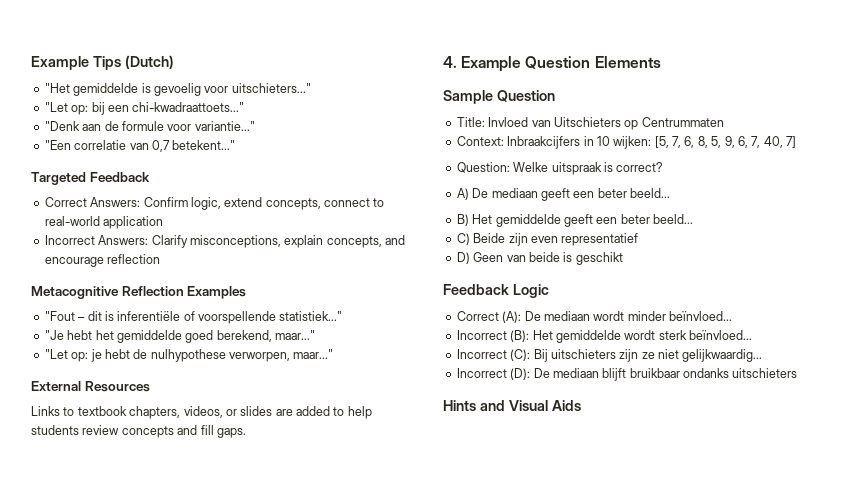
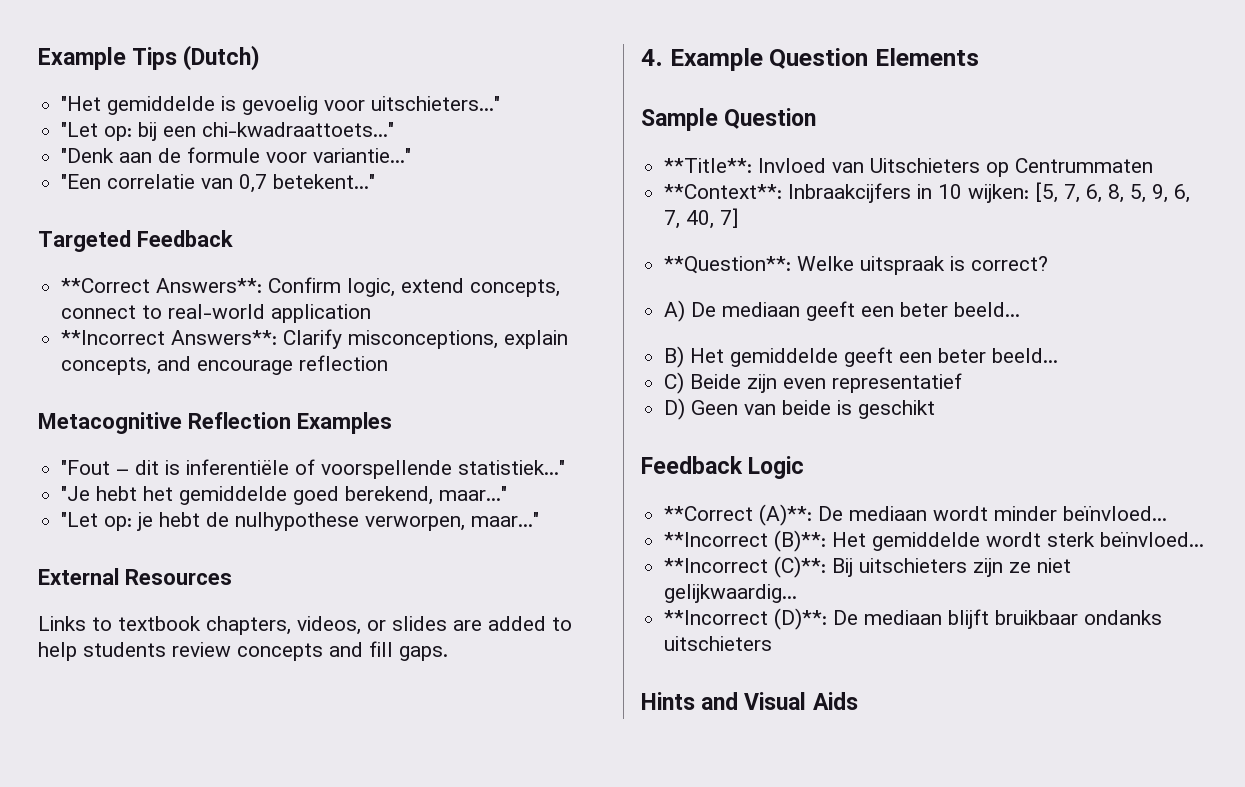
- Correct Answers: Confirm logic, extend concepts, connect to real-world application
+ **Correct Answers**: Confirm logic, extend concepts, connect to real-world application
- Incorrect Answers: Clarify misconceptions, explain concepts, and encourage reflection
+ **Incorrect Answers**: Clarify misconceptions, explain concepts, and encourage reflection
- Title: Invloed van Uitschieters op Centrummaten
+ **Title**: Invloed van Uitschieters op Centrummaten
- Context: Inbraakcijfers in 10 wijken: [5, 7, 6, 8, 5, 9, 6, 7, 40, 7]
+ **Context**: Inbraakcijfers in 10 wijken: [5, 7, 6, 8, 5, 9, 6, 7, 40, 7]
- Question: Welke uitspraak is correct?
+ **Question**: Welke uitspraak is correct?
- Correct (A): De mediaan wordt minder beïnvloed...
+ **Correct (A)**: De mediaan wordt minder beïnvloed...
- Incorrect (B): Het gemiddelde wordt sterk beïnvloed...
+ **Incorrect (B)**: Het gemiddelde wordt sterk beïnvloed...
- Incorrect (C): Bij uitschieters zijn ze niet gelijkwaardig...
+ **Incorrect (C)**: Bij uitschieters zijn ze niet gelijkwaardig...
- Incorrect (D): De mediaan blijft bruikbaar ondanks uitschieters
+ **Incorrect (D)**: De mediaan blijft bruikbaar ondanks uitschieters

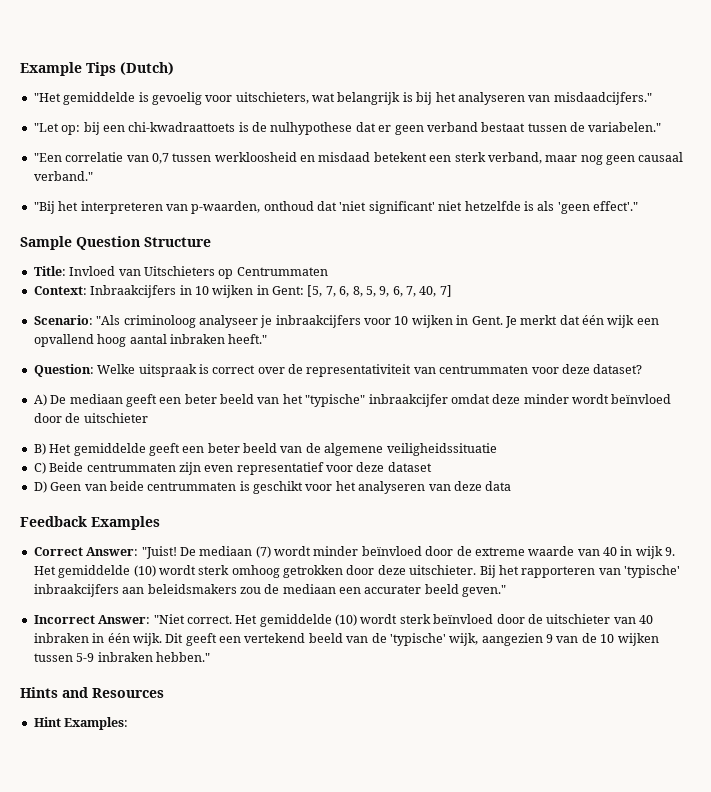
- "Het gemiddelde is gevoelig voor uitschieters..."
- "Let op: bij een chi-kwadraattoets..."
- "Denk aan de formule voor variantie..."
- "Een correlatie van 0,7 betekent..."
- Targeted Feedback
- **Correct Answers**: Confirm logic, extend concepts, connect to real-world application
- **Incorrect Answers**: Clarify misconceptions, explain concepts, and encourage reflection
- Metacognitive Reflection Examples
- "Fout – dit is inferentiële of voorspellende statistiek..."
- "Je hebt het gemiddelde goed berekend, maar..."
- "Let op: je hebt de nulhypothese verworpen, maar..."
- External Resources
- Links to textbook chapters, videos, or slides are added to help students review concepts and fill gaps.
- 4. Example Question Elements
+ "Het gemiddelde is gevoelig voor uitschieters, wat belangrijk is bij het analyseren van misdaadcijfers."
+ "Let op: bij een chi-kwadraattoets is de nulhypothese dat er geen verband bestaat tussen de variabelen."
+ "Een correlatie van 0,7 tussen werkloosheid en misdaad betekent een sterk verband, maar nog geen causaal verband."
+ "Bij het interpreteren van p-waarden, onthoud dat 'niet significant' niet hetzelfde is als 'geen effect'."
- Sample Question
- **Title**: Invloed van Uitschieters op Centrummaten
+ Sample Question Structure
+ Title: Invloed van Uitschieters op Centrummaten
- **Context**: Inbraakcijfers in 10 wijken: [5, 7, 6, 8, 5, 9, 6, 7, 40, 7]
+ Context: Inbraakcijfers in 10 wijken in Gent: [5, 7, 6, 8, 5, 9, 6, 7, 40, 7]
- **Question**: Welke uitspraak is correct?
+ Scenario: "Als criminoloog analyseer je inbraakcijfers voor 10 wijken in Gent. Je merkt dat één wijk een opvallend hoog aantal inbraken heeft."
+ Question: Welke uitspraak is correct over de representativiteit van centrummaten voor deze dataset?
- A) De mediaan geeft een beter beeld...
+ A) De mediaan geeft een beter beeld van het "typische" inbraakcijfer omdat deze minder wordt beïnvloed door de uitschieter
- B) Het gemiddelde geeft een beter beeld...
+ B) Het gemiddelde geeft een beter beeld van de algemene veiligheidssituatie
- C) Beide zijn even representatief
+ C) Beide centrummaten zijn even representatief voor deze dataset
- D) Geen van beide is geschikt
- Feedback Logic
- **Correct (A)**: De mediaan wordt minder beïnvloed...
- **Incorrect (B)**: Het gemiddelde wordt sterk beïnvloed...
- **Incorrect (C)**: Bij uitschieters zijn ze niet gelijkwaardig...
- **Incorrect (D)**: De mediaan blijft bruikbaar ondanks uitschieters
+ D) Geen van beide centrummaten is geschikt voor het analyseren van deze data
+ Feedback Examples
+ Correct Answer: "Juist! De mediaan (7) wordt minder beïnvloed door de extreme waarde van 40 in wijk 9. Het gemiddelde (10) wordt sterk omhoog getrokken door deze uitschieter. Bij het rapporteren van 'typische' inbraakcijfers aan beleidsmakers zou de mediaan een accurater beeld geven."
+ Incorrect Answer: "Niet correct. Het gemiddelde (10) wordt sterk beïnvloed door de uitschieter van 40 inbraken in één wijk. Dit geeft een vertekend beeld van de 'typische' wijk, aangezien 9 van de 10 wijken tussen 5-9 inbraken hebben."
- Hints and Visual Aids
+ Hints and Resources
+ Hint Examples:

